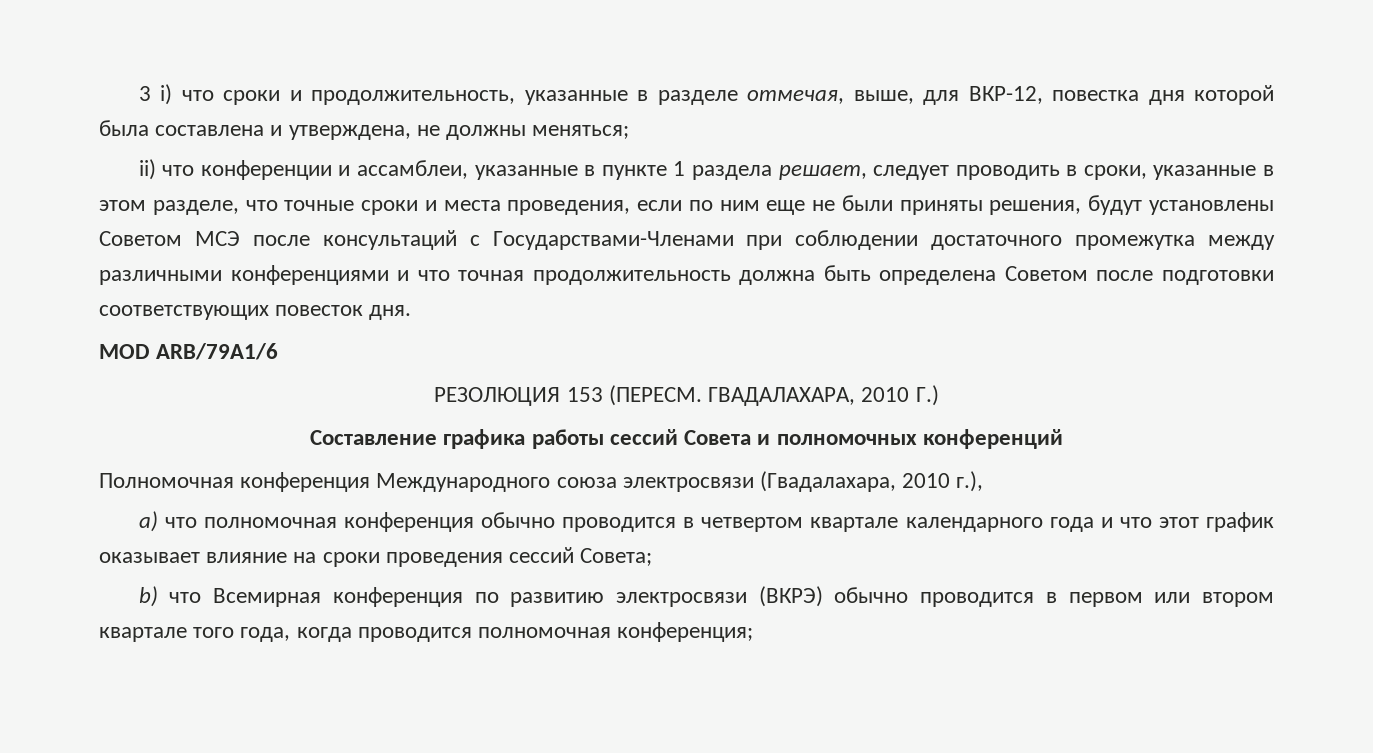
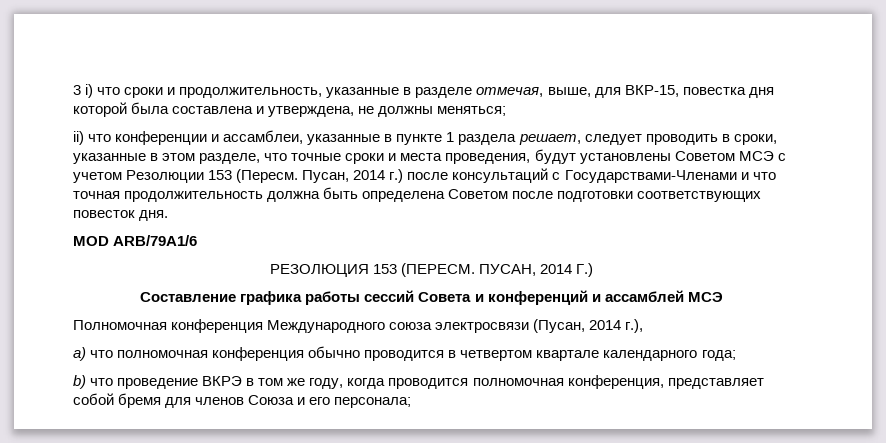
- 3 i) что сроки и продолжительность, указанные в разделе отмечая, выше, для ВКР-12, повестка дня которой была составлена и утверждена, не должны меняться;
+ 3 i) что сроки и продолжительность, указанные в разделе отмечая, выше, для ВКР-15, повестка дня которой была составлена и утверждена, не должны меняться;
- ii) что конференции и ассамблеи, указанные в пункте 1 раздела решает, следует проводить в сроки, указанные в этом разделе, что точные сроки и места проведения, если по ним еще не были приняты решения, будут установлены Советом МСЭ после консультаций с Государствами-Членами при соблюдении достаточного промежутка между различными конференциями и что точная продолжительность должна быть определена Советом после подготовки соответствующих повесток дня.
+ ii) что конференции и ассамблеи, указанные в пункте 1 раздела решает, следует проводить в сроки, указанные в этом разделе, что точные сроки и места проведения, будут установлены Советом МСЭ с учетом Резолюции 153 (Пересм. Пусан, 2014 г.) после консультаций с Государствами-Членами и что точная продолжительность должна быть определена Советом после подготовки соответствующих повесток дня.
- ГВАДАЛАХАРА, 2010 Г.)
+ ПУСАН, 2014 Г.)
- Составление графика работы сессий Совета и полномочных конференций
+ Составление графика работы сессий Совета и конференций и ассамблей МСЭ
- Полномочная конференция Международного союза электросвязи (Гвадалахара, 2010 г.),
+ Полномочная конференция Международного союза электросвязи (Пусан, 2014 г.),
- a) что полномочная конференция обычно проводится в четвертом квартале календарного года и что этот график оказывает влияние на сроки проведения сессий Совета;
- b) что Всемирная конференция по развитию электросвязи (ВКРЭ) обычно проводится в первом или втором квартале того года, когда проводится полномочная конференция;
+ a) что полномочная конференция обычно проводится в четвертом квартале календарного года;
+ b) что проведение ВКРЭ в том же году, когда проводится полномочная конференция, представляет собой бремя для членов Союза и его персонала;

